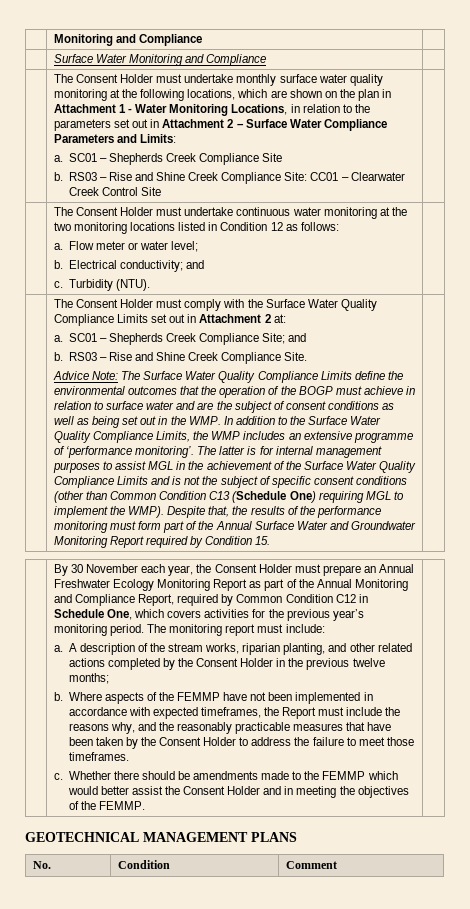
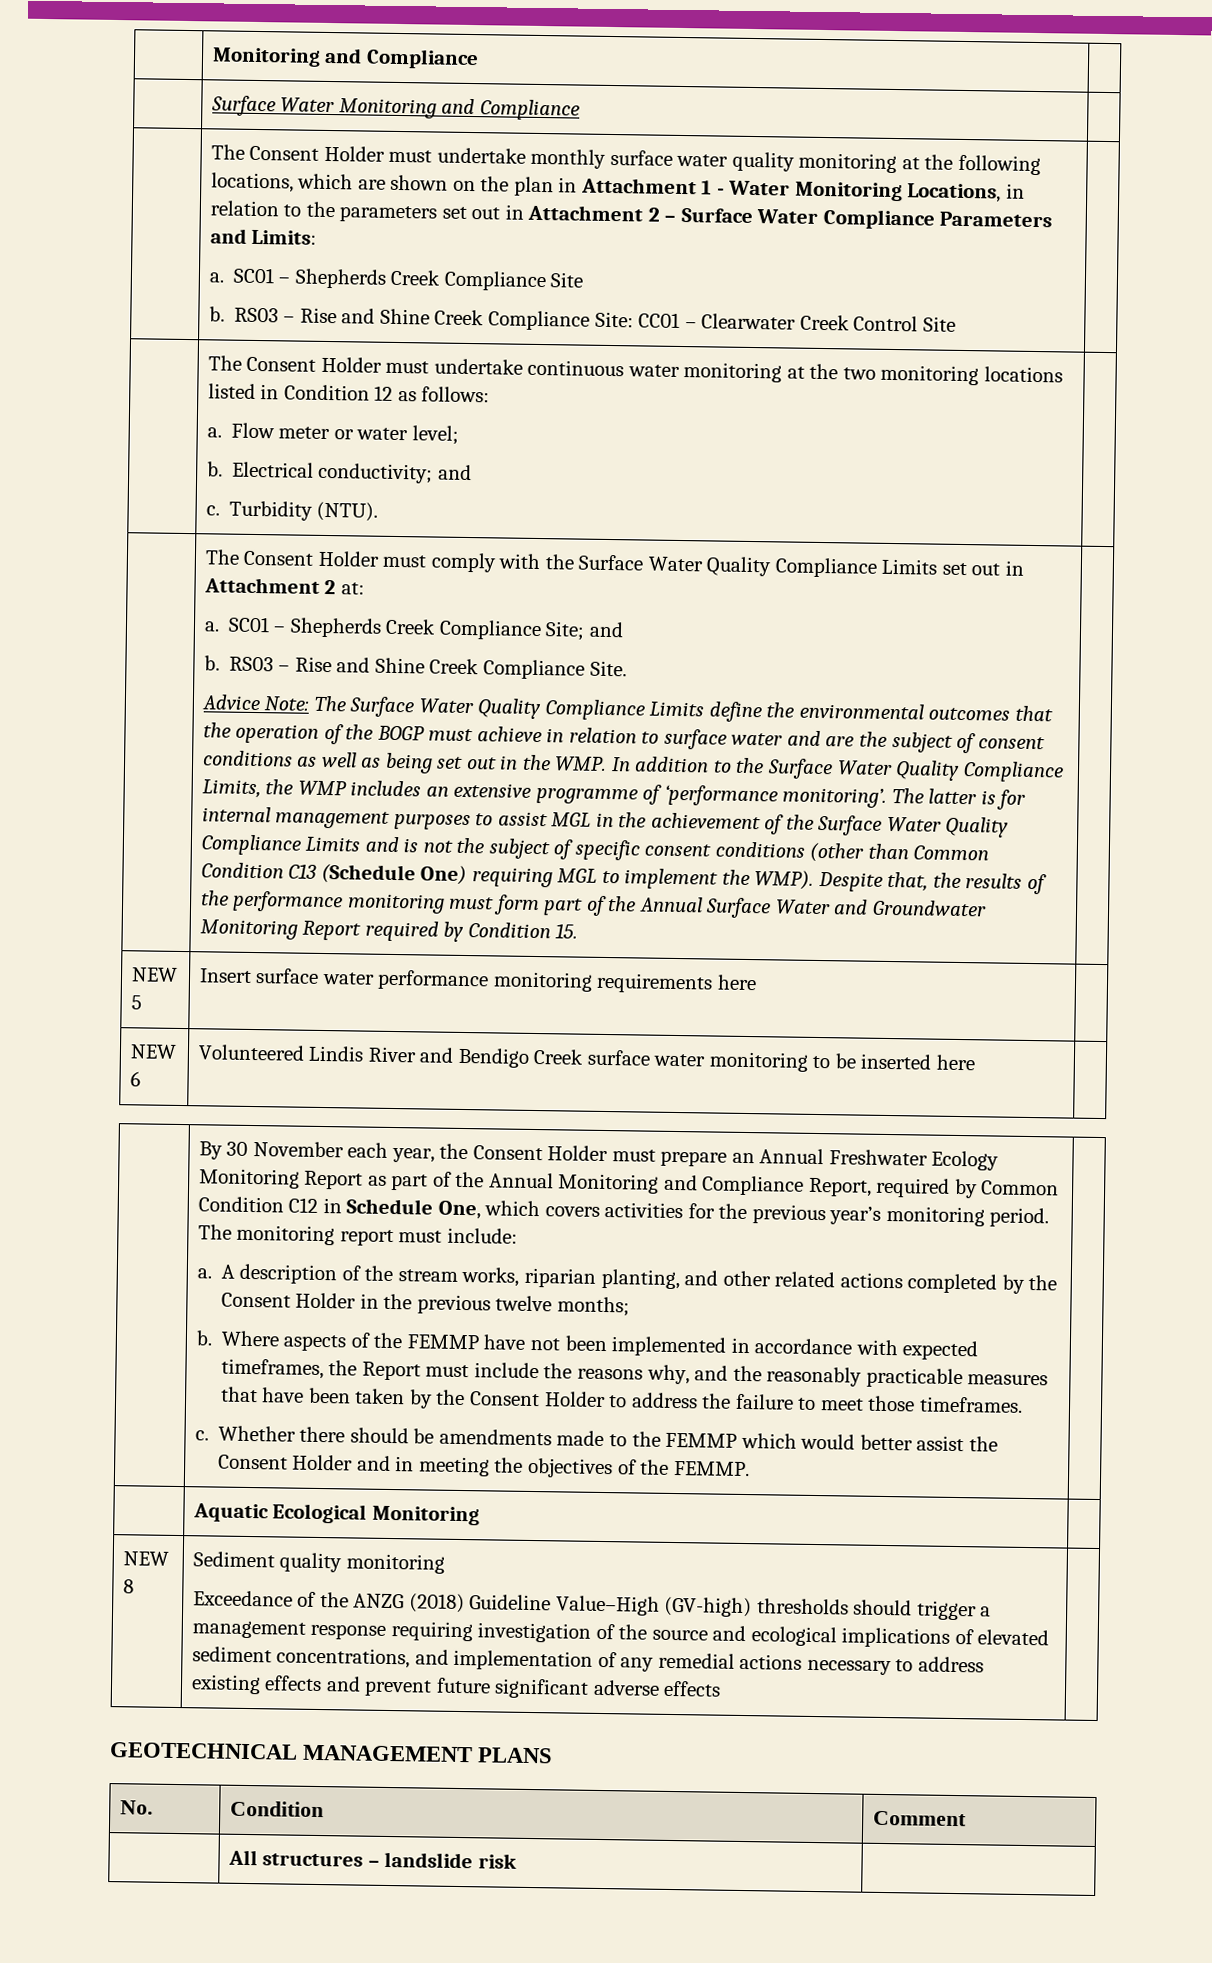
+ NEW 5 | Insert surface water performance monitoring requirements here |
+ NEW 6 | Volunteered Lindis River and Bendigo Creek surface water monitoring to be inserted here |
+ | Aquatic Ecological Monitoring |
+ NEW 8 | Sediment quality monitoring
+ Exceedance of the ANZG (2018) Guideline Value–High (GV-high) thresholds should trigger a management response requiring investigation of the source and ecological implications of elevated sediment concentrations, and implementation of any remedial actions necessary to address existing effects and prevent future significant adverse effects
+ | All structures – landslide risk |

